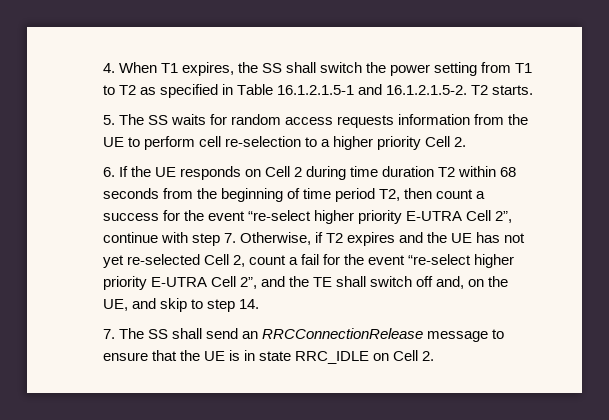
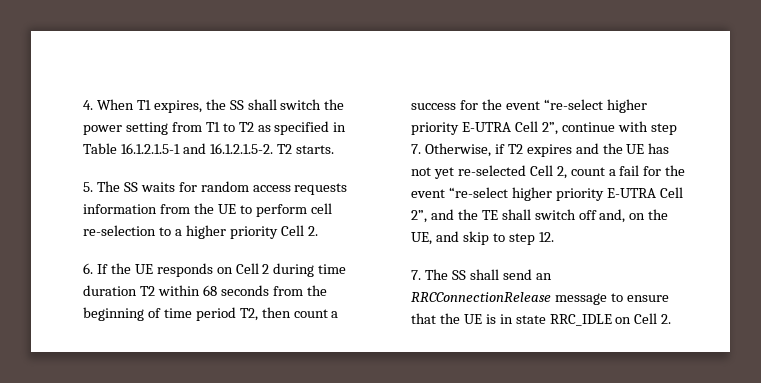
- 6. If the UE responds on Cell 2 during time duration T2 within 68 seconds from the beginning of time period T2, then count a success for the event “re-select higher priority E-UTRA Cell 2”, continue with step 7. Otherwise, if T2 expires and the UE has not yet re-selected Cell 2, count a fail for the event “re-select higher priority E-UTRA Cell 2”, and the TE shall switch off and, on the UE, and skip to step 14.
+ 6. If the UE responds on Cell 2 during time duration T2 within 68 seconds from the beginning of time period T2, then count a success for the event “re-select higher priority E-UTRA Cell 2”, continue with step 7. Otherwise, if T2 expires and the UE has not yet re-selected Cell 2, count a fail for the event “re-select higher priority E-UTRA Cell 2”, and the TE shall switch off and, on the UE, and skip to step 12.

